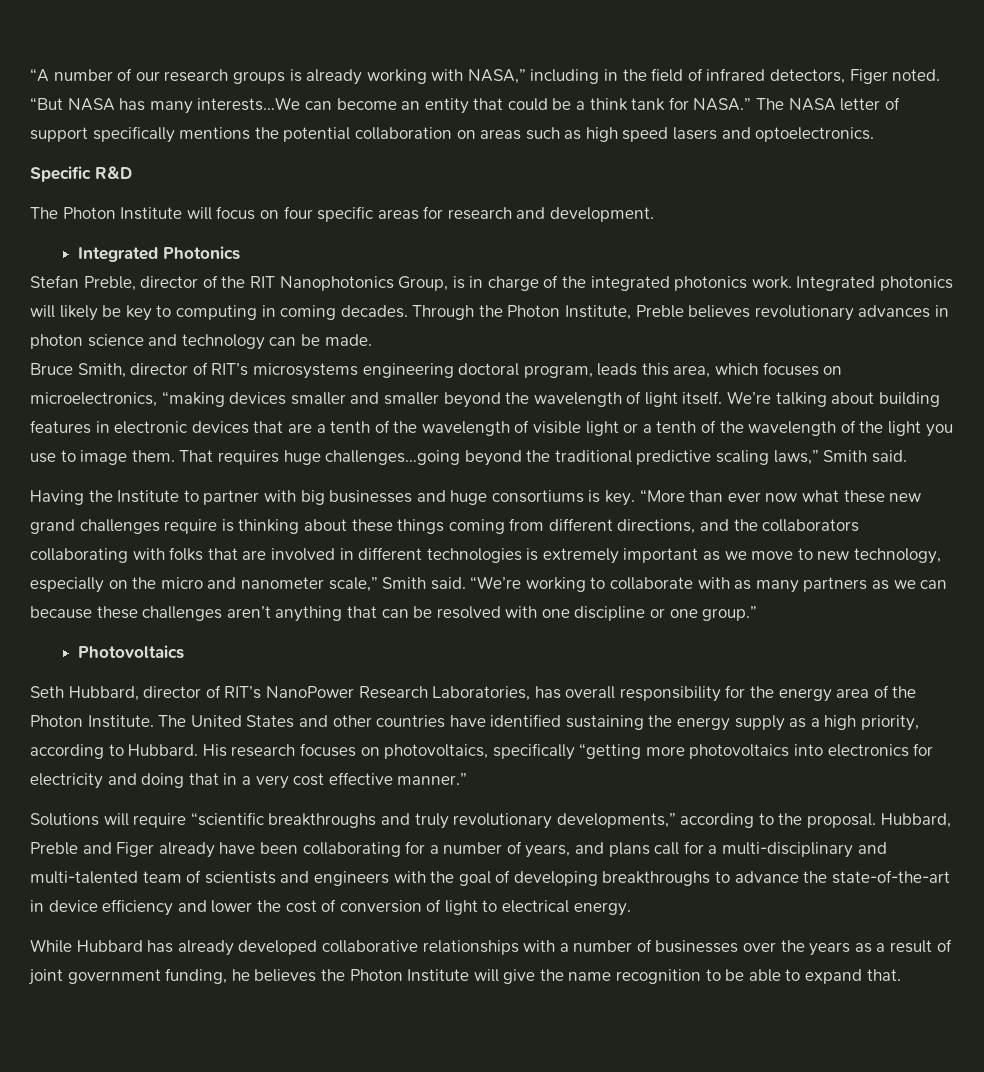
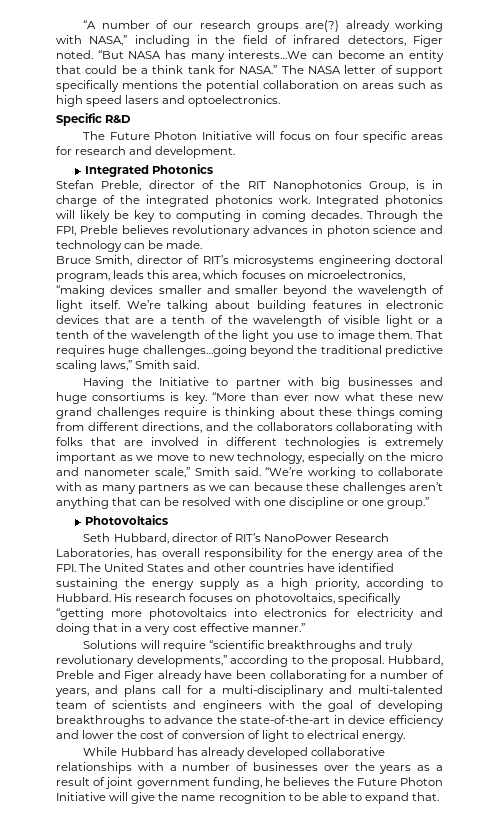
- “A number of our research groups is already working with NASA,” including in the field of infrared detectors, Figer noted.
+ “A number of our research groups are(?) already working with NASA,” including in the field of infrared detectors, Figer noted.
- The Photon Institute will focus on four specific areas for research and development.
+ The Future Photon Initiative will focus on four specific areas for research and development.
- Through the Photon Institute, Preble believes revolutionary advances in photon science and technology can be made.
+ Through the FPI, Preble believes revolutionary advances in photon science and technology can be made.
- Having the Institute to partner with big businesses and huge consortiums is key.
+ Having the Initiative to partner with big businesses and huge consortiums is key.
- Seth Hubbard, director of RIT’s NanoPower Research Laboratories, has overall responsibility for the energy area of the Photon Institute. The United States and other countries have identified sustaining the energy supply as a high priority, according to Hubbard.
+ Seth Hubbard, director of RIT’s NanoPower Research Laboratories, has overall responsibility for the energy area of the FPI. The United States and other countries have identified sustaining the energy supply as a high priority, according to Hubbard.
- While Hubbard has already developed collaborative relationships with a number of businesses over the years as a result of joint government funding, he believes the Photon Institute will give the name recognition to be able to expand that.
+ While Hubbard has already developed collaborative relationships with a number of businesses over the years as a result of joint government funding, he believes the Future Photon Initiative will give the name recognition to be able to expand that.

